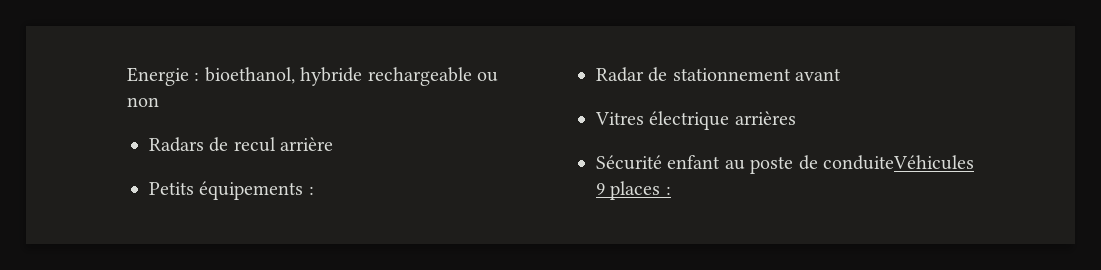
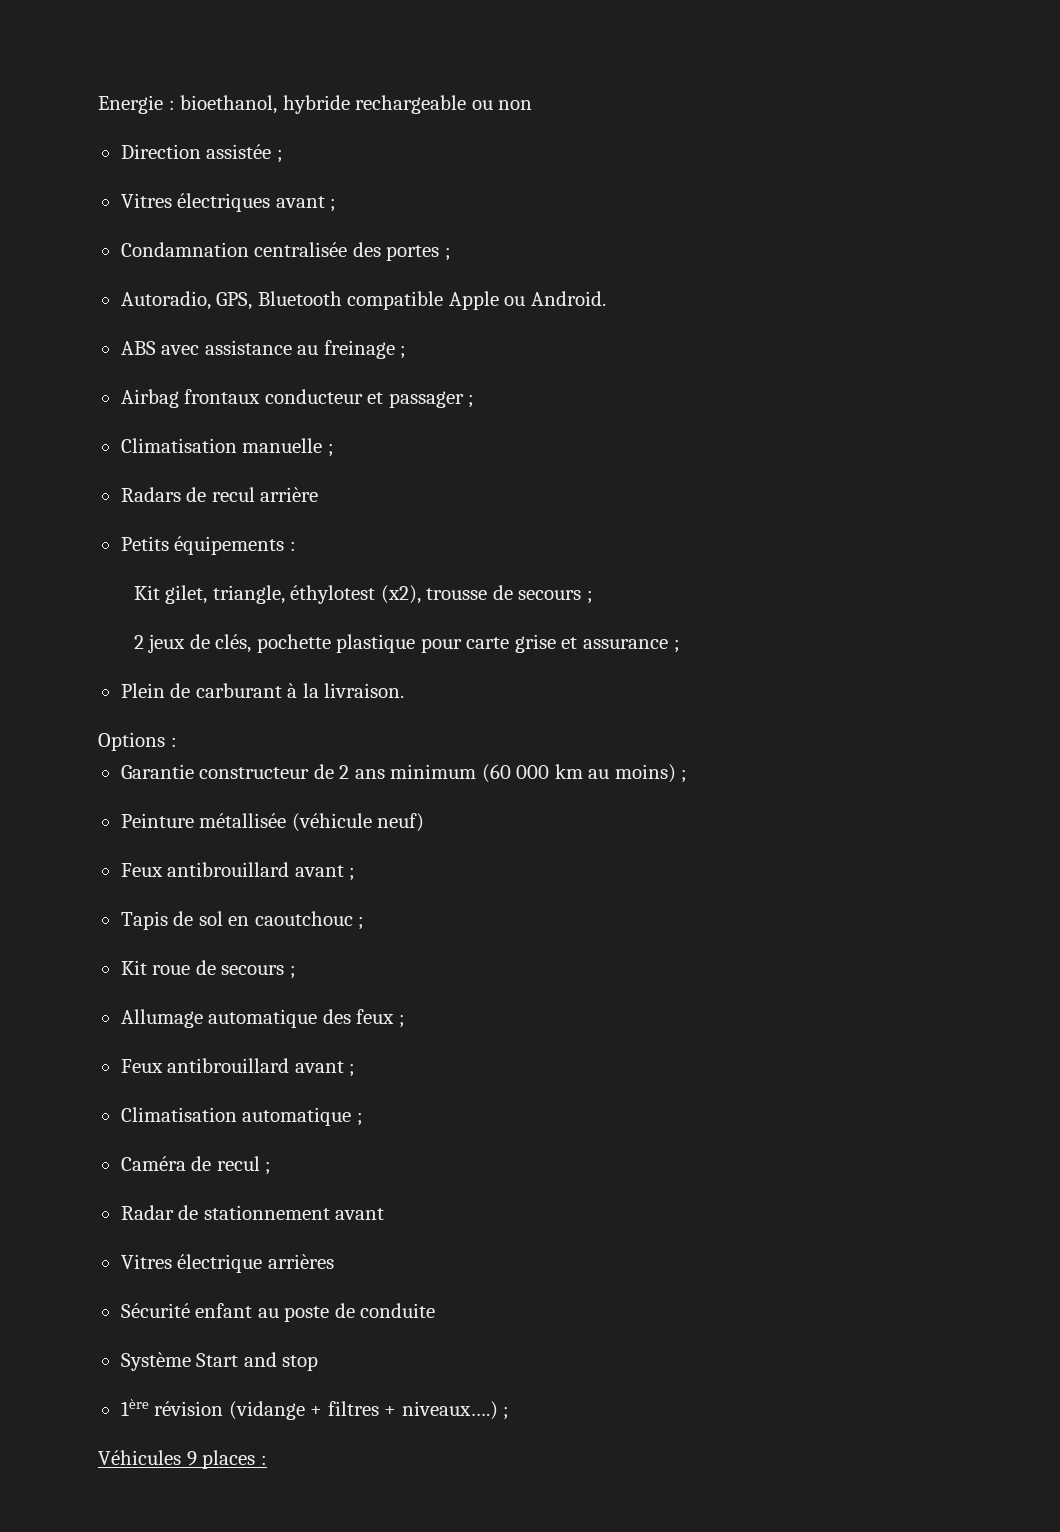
+ Direction assistée ;
+ Vitres électriques avant ;
+ Condamnation centralisée des portes ;
+ Autoradio, GPS, Bluetooth compatible Apple ou Android.
+ ABS avec assistance au freinage ;
+ Airbag frontaux conducteur et passager ;
+ Climatisation manuelle ;
+ Kit gilet, triangle, éthylotest (x2), trousse de secours ;
+ 2 jeux de clés, pochette plastique pour carte grise et assurance ;
+ Plein de carburant à la livraison.
+ Options :
+ Garantie constructeur de 2 ans minimum (60 000 km au moins) ;
+ Peinture métallisée (véhicule neuf)
+ Feux antibrouillard avant ;
+ Tapis de sol en caoutchouc ;
+ Kit roue de secours ;
+ Allumage automatique des feux ;
+ Feux antibrouillard avant ;
+ Climatisation automatique ;
+ Caméra de recul ;
- Sécurité enfant au poste de conduiteVéhicules 9 places :
+ Sécurité enfant au poste de conduite
+ Système Start and stop
+ 1ère révision (vidange + filtres + niveaux….) ;
+ Véhicules 9 places :

